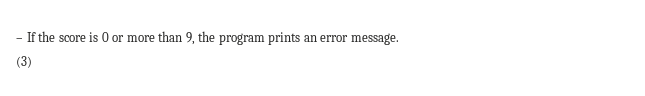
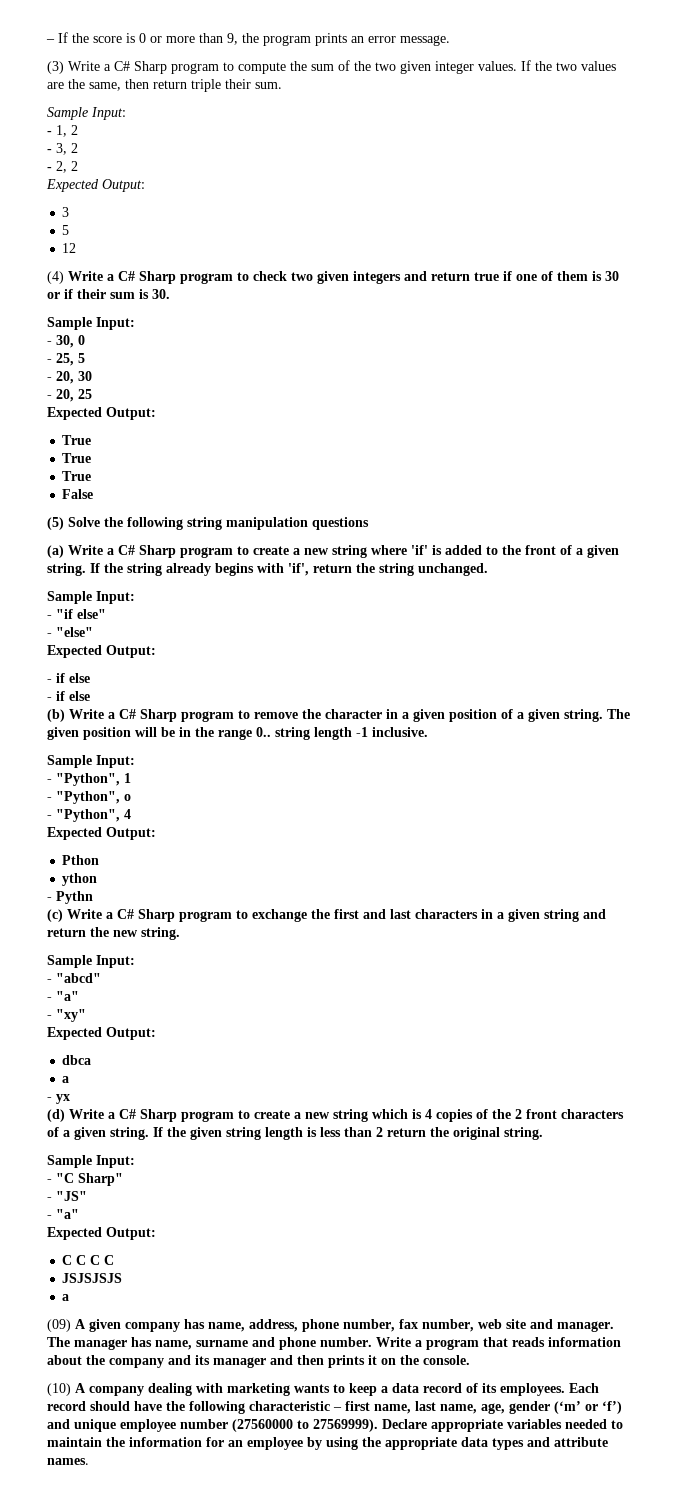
- (3)
+ (3) Write a C# Sharp program to compute the sum of the two given integer values. If the two values are the same, then return triple their sum.
+ Sample Input:
+ - 1, 2
+ - 3, 2
+ - 2, 2
+ Expected Output:
+ 3
+ 5
+ 12
+ (4) Write a C# Sharp program to check two given integers and return true if one of them is 30 or if their sum is 30.
+ Sample Input:
+ - 30, 0
+ - 25, 5
+ - 20, 30
+ - 20, 25
+ Expected Output:
+ True
+ True
+ True
+ False
+ (5) Solve the following string manipulation questions
+ (a) Write a C# Sharp program to create a new string where 'if' is added to the front of a given string. If the string already begins with 'if', return the string unchanged.
+ Sample Input:
+ - "if else"
+ - "else"
+ Expected Output:
+ - if else
+ - if else
+ (b) Write a C# Sharp program to remove the character in a given position of a given string. The given position will be in the range 0.. string length -1 inclusive.
+ Sample Input:
+ - "Python", 1
+ - "Python", o
+ - "Python", 4
+ Expected Output:
+ Pthon
+ ython
+ - Pythn
+ (c) Write a C# Sharp program to exchange the first and last characters in a given string and return the new string.
+ Sample Input:
+ - "abcd"
+ - "a"
+ - "xy"
+ Expected Output:
+ dbca
+ a
+ - yx
+ (d) Write a C# Sharp program to create a new string which is 4 copies of the 2 front characters of a given string. If the given string length is less than 2 return the original string.
+ Sample Input:
+ - "C Sharp"
+ - "JS"
+ - "a"
+ Expected Output:
+ C C C C
+ JSJSJSJS
+ a
+ (09) A given company has name, address, phone number, fax number, web site and manager. The manager has name, surname and phone number. Write a program that reads information about the company and its manager and then prints it on the console.
+ (10) A company dealing with marketing wants to keep a data record of its employees. Each record should have the following characteristic – first name, last name, age, gender (‘m’ or ‘f’) and unique employee number (27560000 to 27569999). Declare appropriate variables needed to maintain the information for an employee by using the appropriate data types and attribute names.

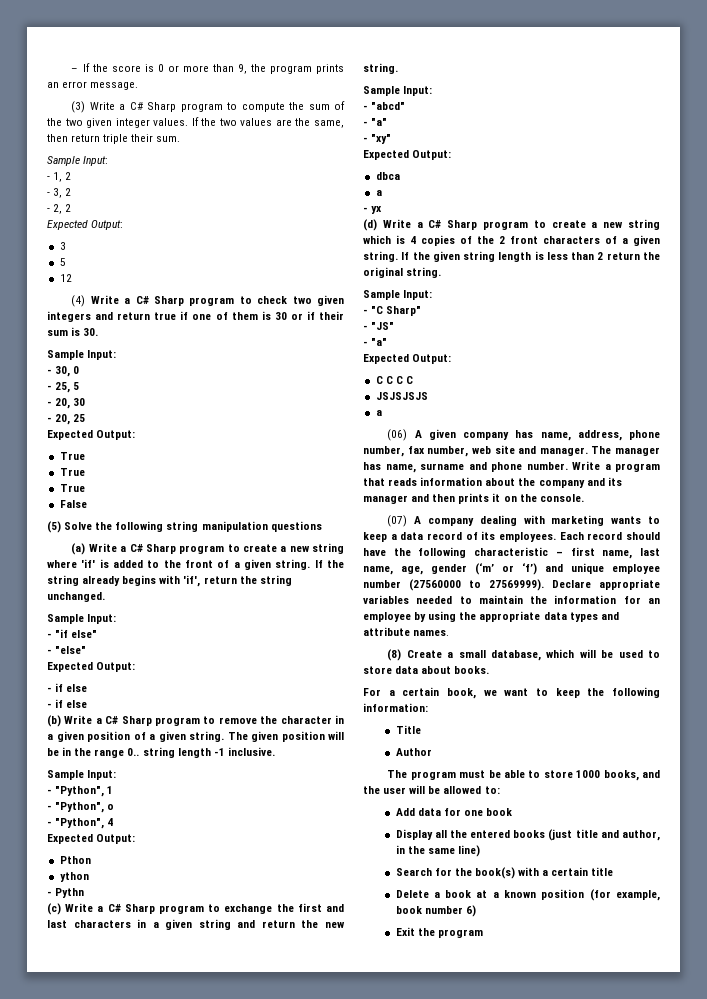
- (09) A given company has name, address, phone number, fax number, web site and manager.
+ (06) A given company has name, address, phone number, fax number, web site and manager.
- (10) A company dealing with marketing wants to keep a data record of its employees.
+ (07) A company dealing with marketing wants to keep a data record of its employees.
+ (8) Create a small database, which will be used to store data about books.
+ For a certain book, we want to keep the following information:
+ Title
+ Author
+ The program must be able to store 1000 books, and the user will be allowed to:
+ Add data for one book
+ Display all the entered books (just title and author, in the same line)
+ Search for the book(s) with a certain title
+ Delete a book at a known position (for example, book number 6)
+ Exit the program

